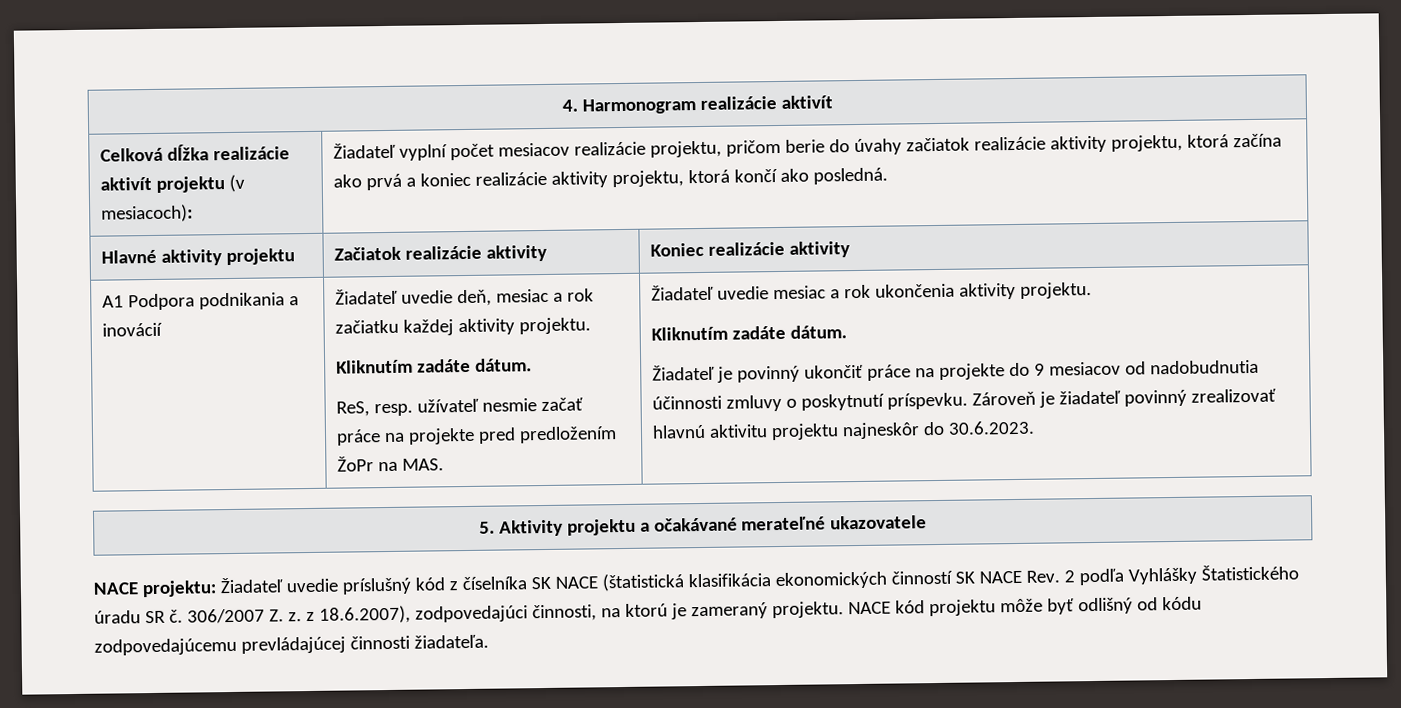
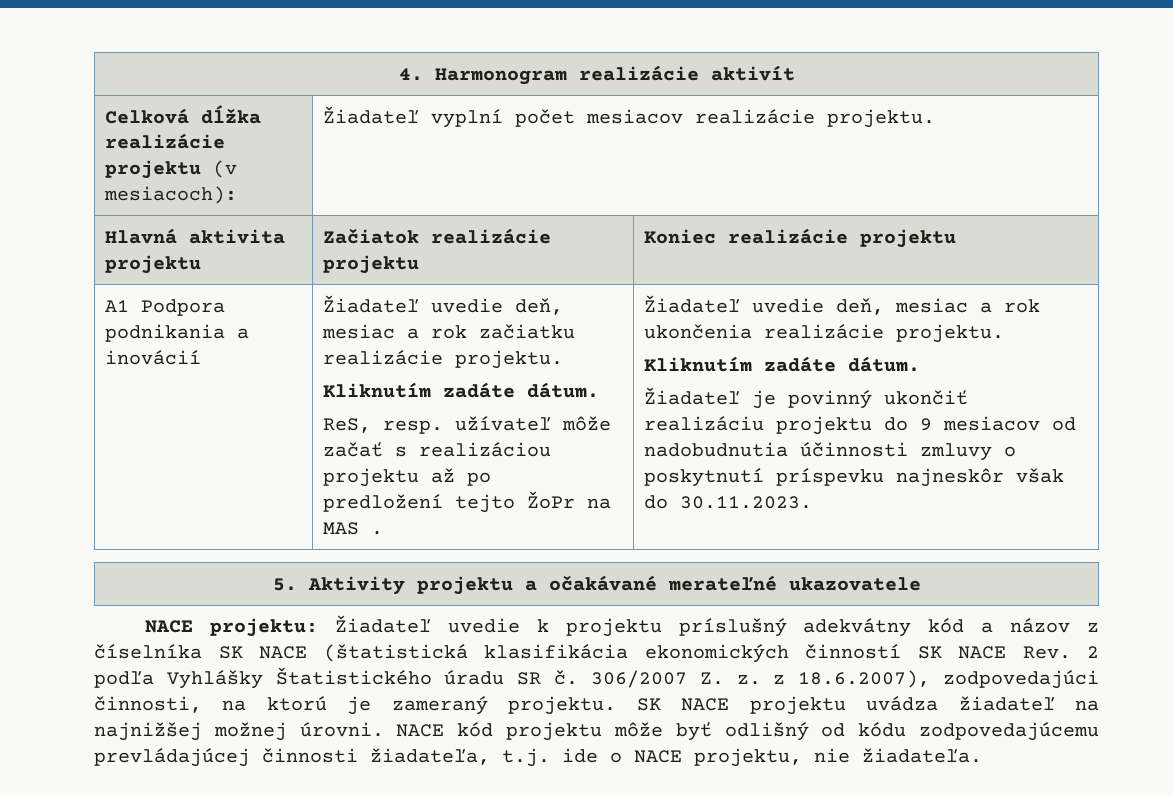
- Celková dĺžka realizácie aktivít projektu (v mesiacoch): | Žiadateľ vyplní počet mesiacov realizácie projektu, pričom berie do úvahy začiatok realizácie aktivity projektu, ktorá začína ako prvá a koniec realizácie aktivity projektu, ktorá končí ako posledná.
- Hlavné aktivity projektu | Začiatok realizácie aktivity | Koniec realizácie aktivity
+ Celková dĺžka realizácie projektu (v mesiacoch): | Žiadateľ vyplní počet mesiacov realizácie projektu.
+ Hlavná aktivita projektu | Začiatok realizácie projektu | Koniec realizácie projektu
- Žiadateľ uvedie deň, mesiac a rok začiatku každej aktivity projektu.
+ Žiadateľ uvedie deň, mesiac a rok začiatku realizácie projektu.
- ReS, resp. užívateľ nesmie začať práce na projekte pred predložením ŽoPr na MAS. | Žiadateľ uvedie mesiac a rok ukončenia aktivity projektu.
+ ReS, resp. užívateľ môže začať s realizáciou projektu až po predložení tejto ŽoPr na MAS . | Žiadateľ uvedie deň, mesiac a rok ukončenia realizácie projektu.
- Žiadateľ je povinný ukončiť práce na projekte do 9 mesiacov od nadobudnutia účinnosti zmluvy o poskytnutí príspevku. Zároveň je žiadateľ povinný zrealizovať hlavnú aktivitu projektu najneskôr do 30.6.2023.
+ Žiadateľ je povinný ukončiť realizáciu projektu do 9 mesiacov od nadobudnutia účinnosti zmluvy o poskytnutí príspevku najneskôr však do 30.11.2023.
- NACE projektu: Žiadateľ uvedie príslušný kód z číselníka SK NACE (štatistická klasifikácia ekonomických činností SK NACE Rev. 2 podľa Vyhlášky Štatistického úradu SR č.
+ NACE projektu: Žiadateľ uvedie k projektu príslušný adekvátny kód a názov z číselníka SK NACE (štatistická klasifikácia ekonomických činností SK NACE Rev. 2 podľa Vyhlášky Štatistického úradu SR č.
+ SK NACE projektu uvádza žiadateľ na najnižšej možnej úrovni.
- NACE kód projektu môže byť odlišný od kódu zodpovedajúcemu prevládajúcej činnosti žiadateľa.
+ NACE kód projektu môže byť odlišný od kódu zodpovedajúcemu prevládajúcej činnosti žiadateľa, t.j. ide o NACE projektu, nie žiadateľa.

